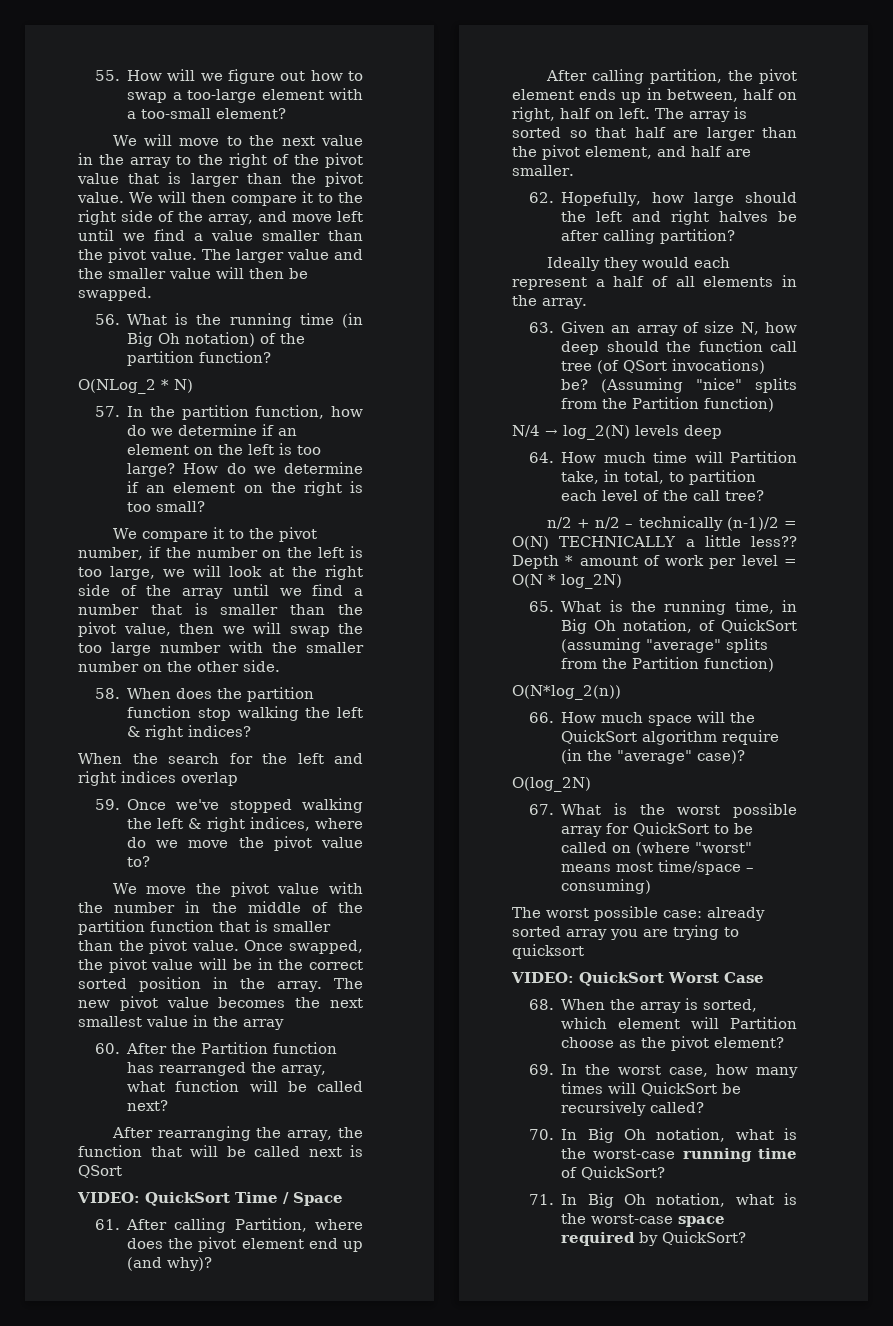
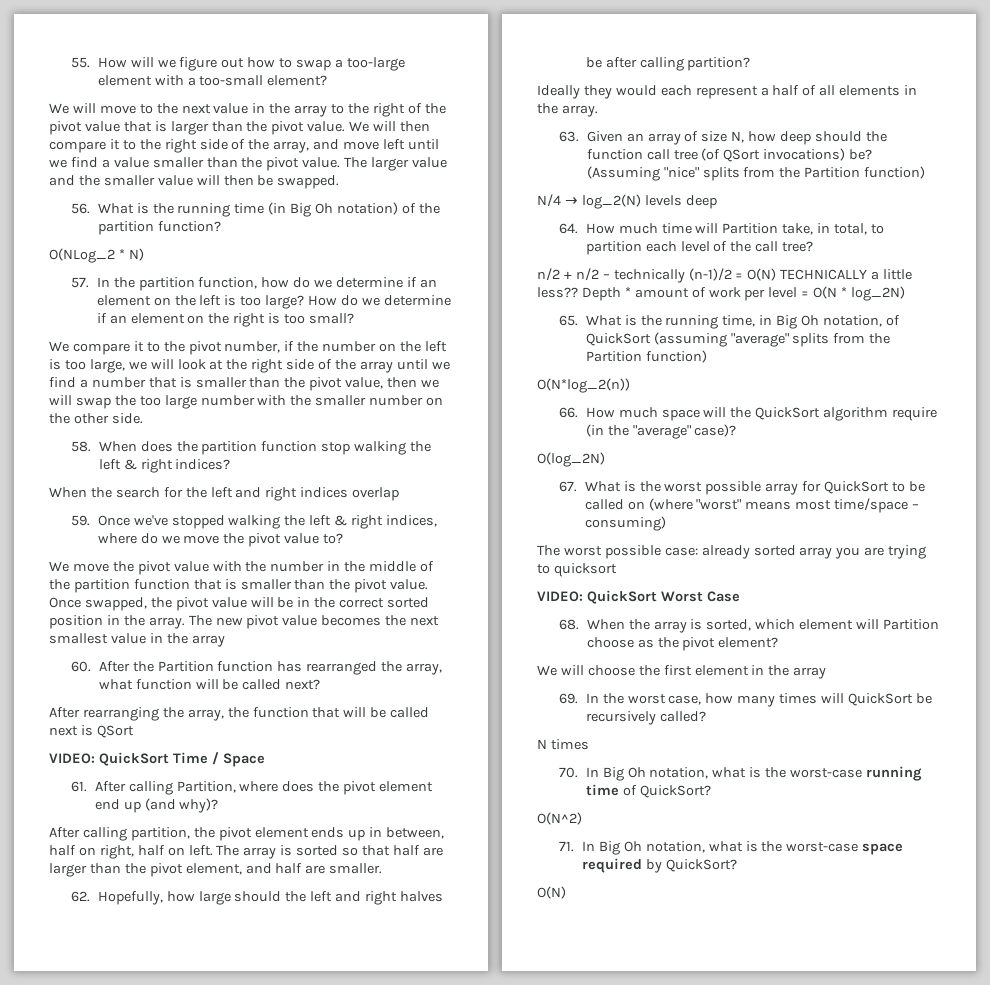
+ We will choose the first element in the array
+ N times
+ O(N^2)
  71. In Big Oh notation, what is the worst-case space required by QuickSort?
+ O(N)

